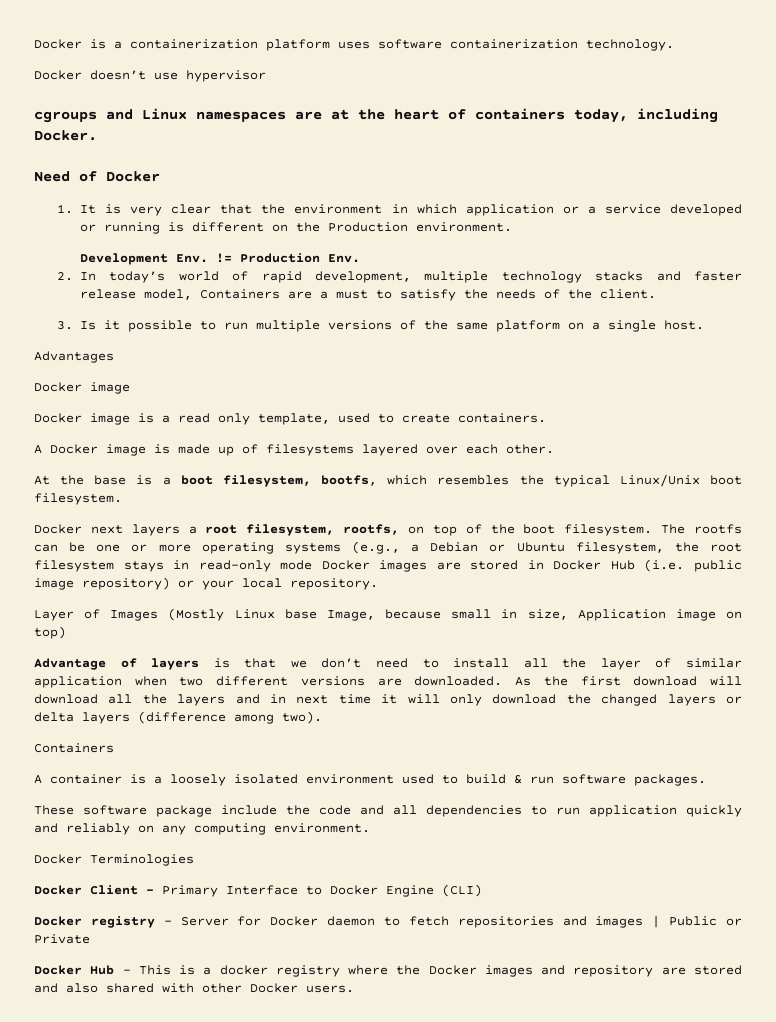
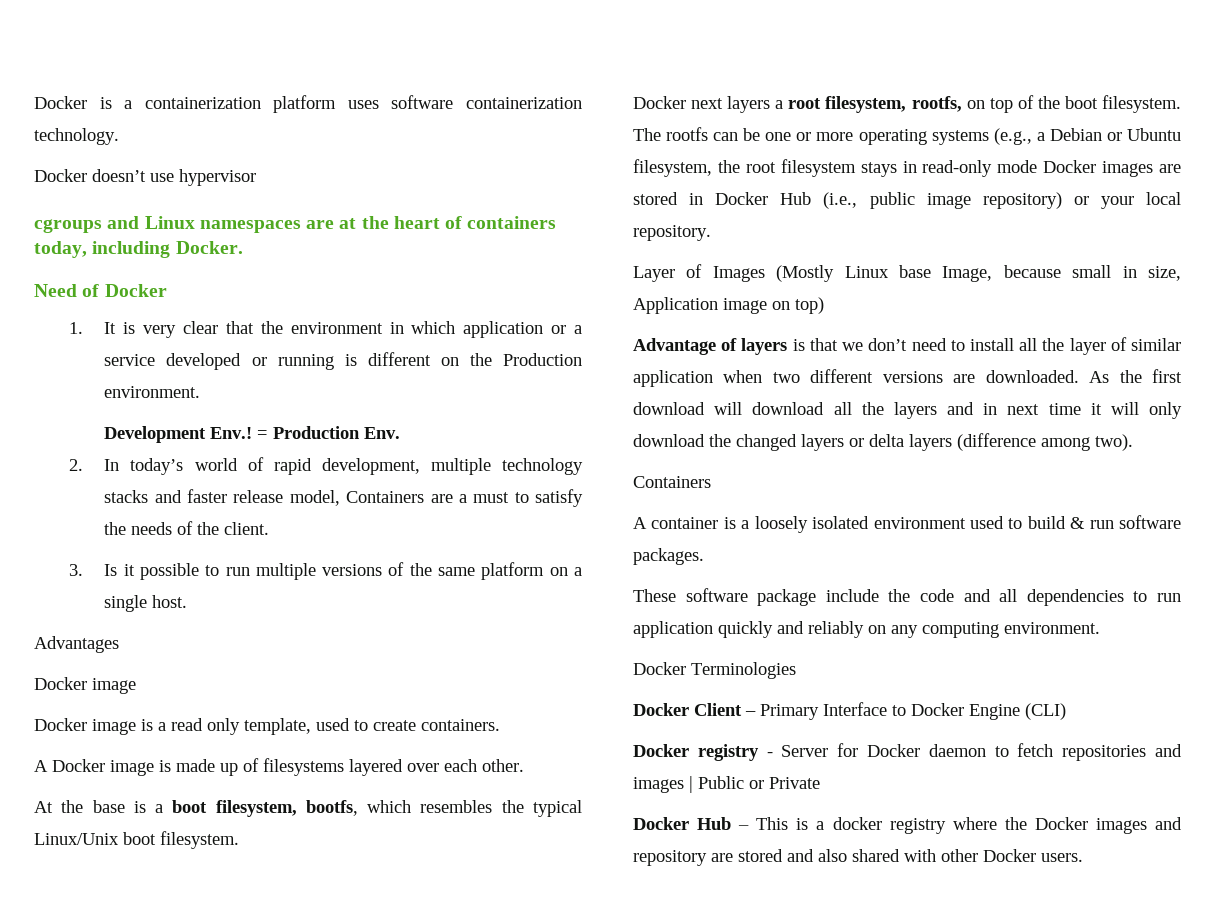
- Development Env. != Production Env.
+ Development Env.! = Production Env.
- The rootfs can be one or more operating systems (e.g., a Debian or Ubuntu filesystem, the root filesystem stays in read-only mode Docker images are stored in Docker Hub (i.e. public image repository) or your local repository.
+ The rootfs can be one or more operating systems (e.g., a Debian or Ubuntu filesystem, the root filesystem stays in read-only mode Docker images are stored in Docker Hub (i.e., public image repository) or your local repository.

